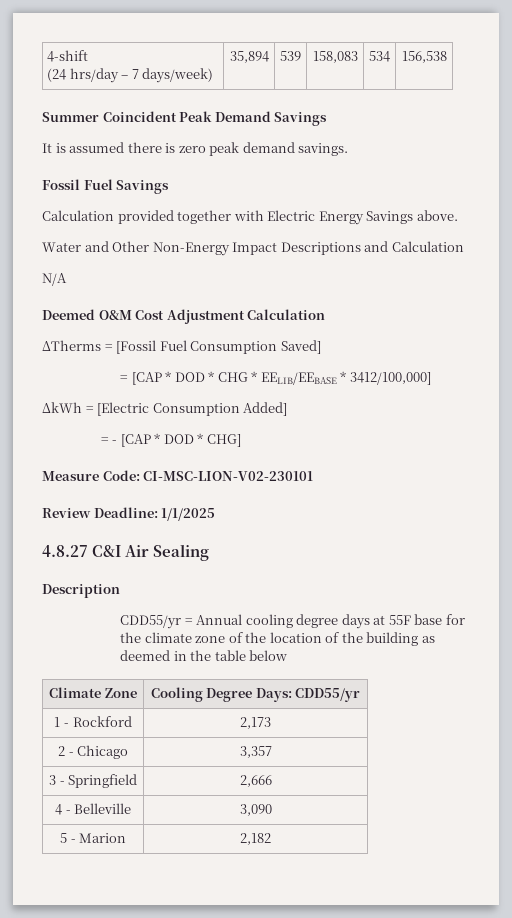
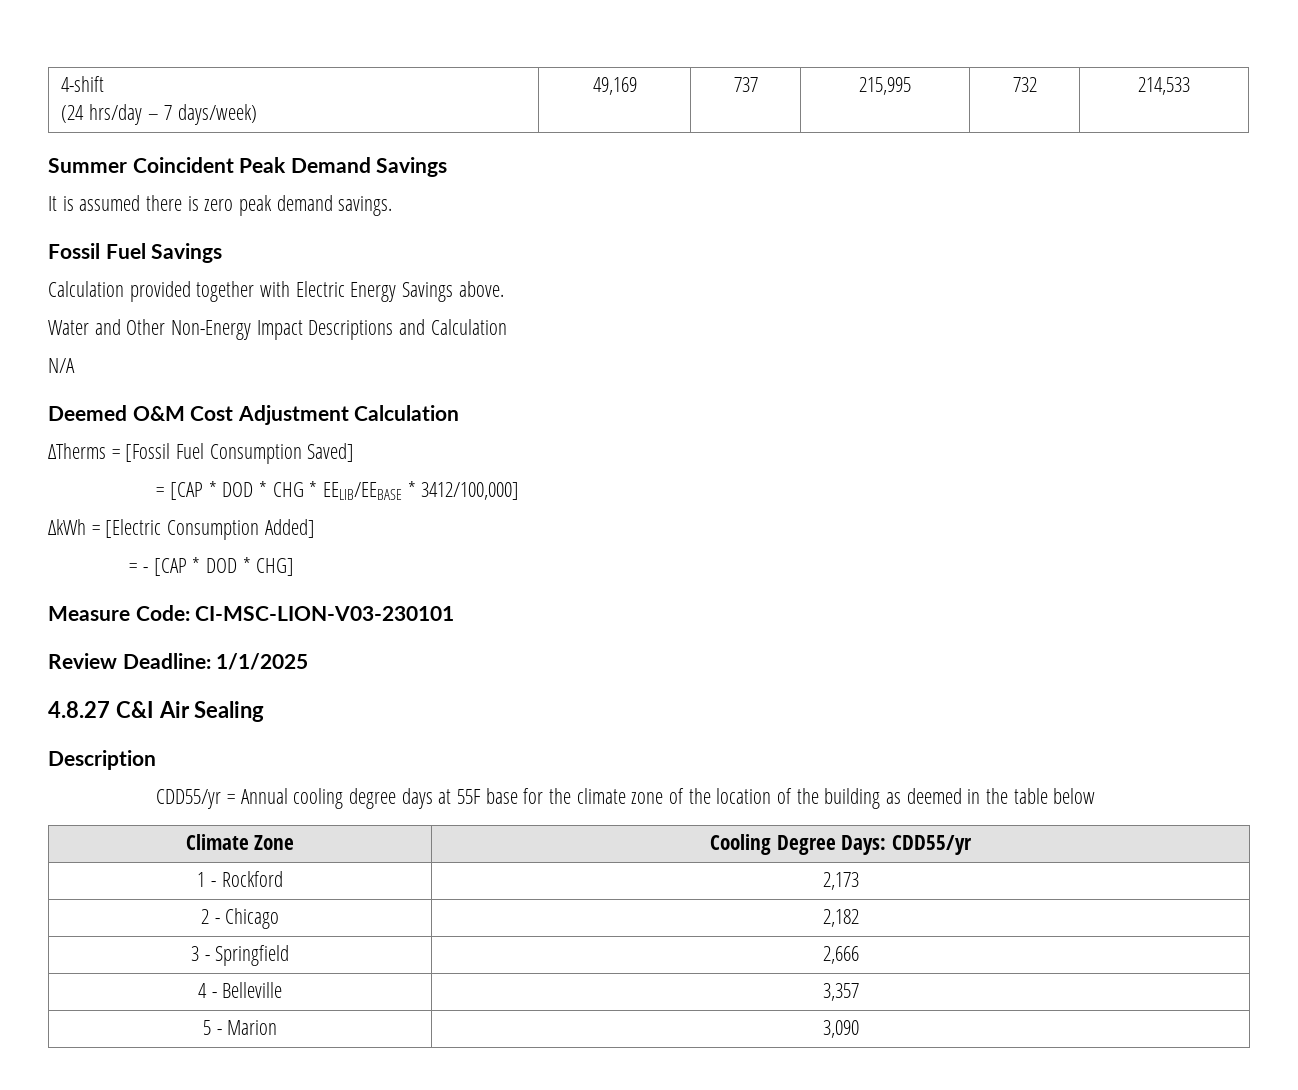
  4-shift
- (24 hrs/day – 7 days/week) | 35,894 | 539 | 158,083 | 534 | 156,538
+ (24 hrs/day – 7 days/week) | 49,169 | 737 | 215,995 | 732 | 214,533
- Measure Code: CI-MSC-LION-V02-230101
+ Measure Code: CI-MSC-LION-V03-230101
- 2 - Chicago | 3,357
+ 2 - Chicago | 2,182
- 4 - Belleville | 3,090
+ 4 - Belleville | 3,357
- 5 - Marion | 2,182
+ 5 - Marion | 3,090

